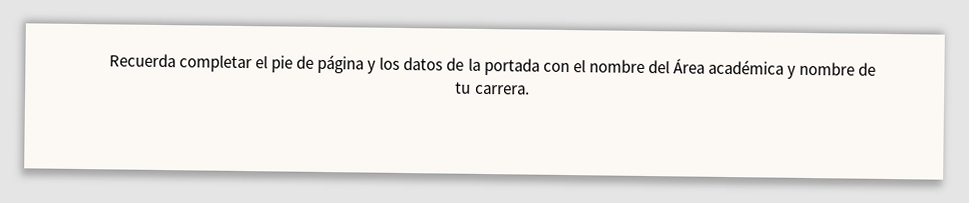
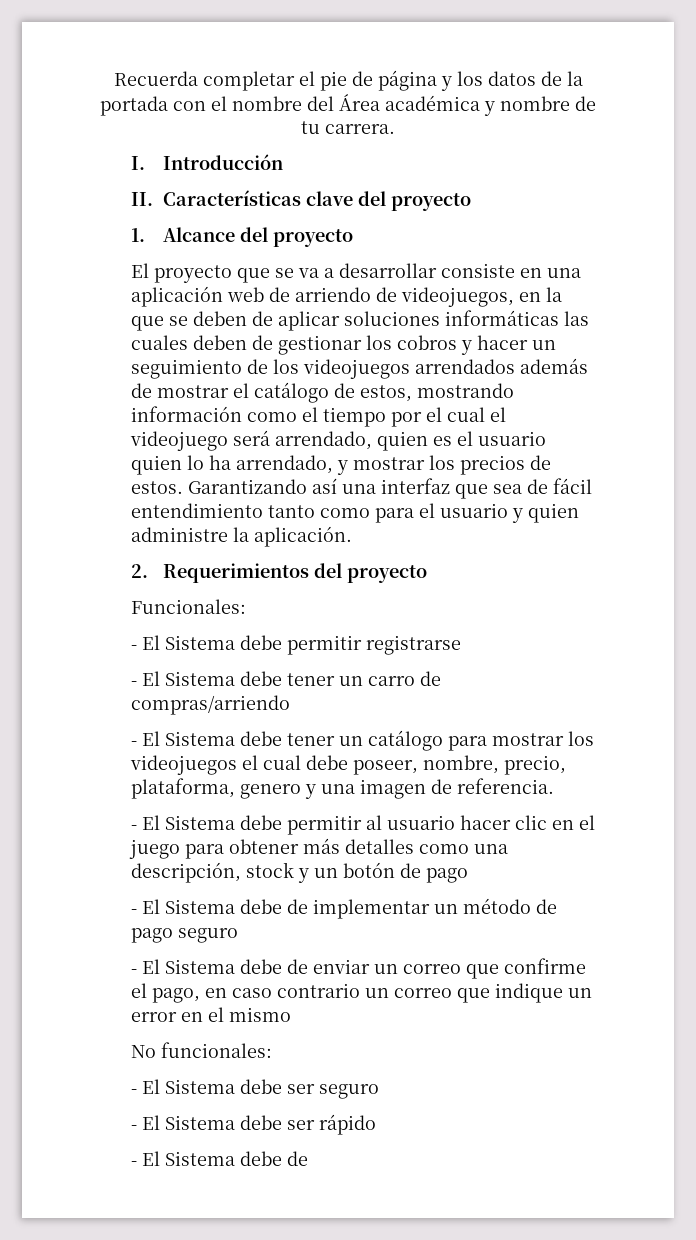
+ I. Introducción
+ II. Características clave del proyecto
+ 1. Alcance del proyecto
+ El proyecto que se va a desarrollar consiste en una aplicación web de arriendo de videojuegos, en la que se deben de aplicar soluciones informáticas las cuales deben de gestionar los cobros y hacer un seguimiento de los videojuegos arrendados además de mostrar el catálogo de estos, mostrando información como el tiempo por el cual el videojuego será arrendado, quien es el usuario quien lo ha arrendado, y mostrar los precios de estos. Garantizando así una interfaz que sea de fácil entendimiento tanto como para el usuario y quien administre la aplicación.
+ 2. Requerimientos del proyecto
+ Funcionales:
+ - El Sistema debe permitir registrarse
+ - El Sistema debe tener un carro de compras/arriendo
+ - El Sistema debe tener un catálogo para mostrar los videojuegos el cual debe poseer, nombre, precio, plataforma, genero y una imagen de referencia.
+ - El Sistema debe permitir al usuario hacer clic en el juego para obtener más detalles como una descripción, stock y un botón de pago
+ - El Sistema debe de implementar un método de pago seguro
+ - El Sistema debe de enviar un correo que confirme el pago, en caso contrario un correo que indique un error en el mismo
+ No funcionales:
+ - El Sistema debe ser seguro
+ - El Sistema debe ser rápido
+ - El Sistema debe de

